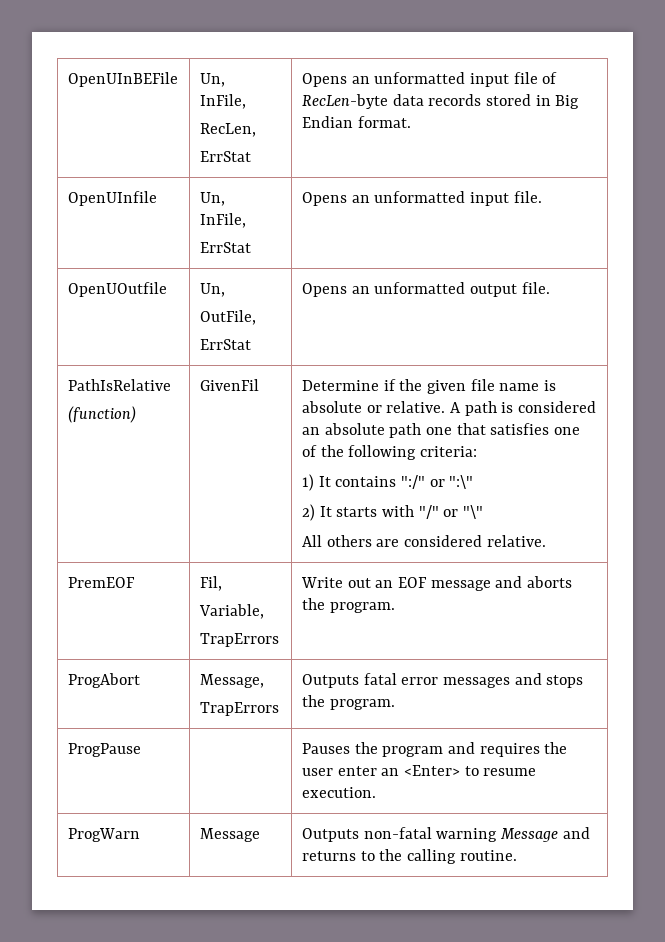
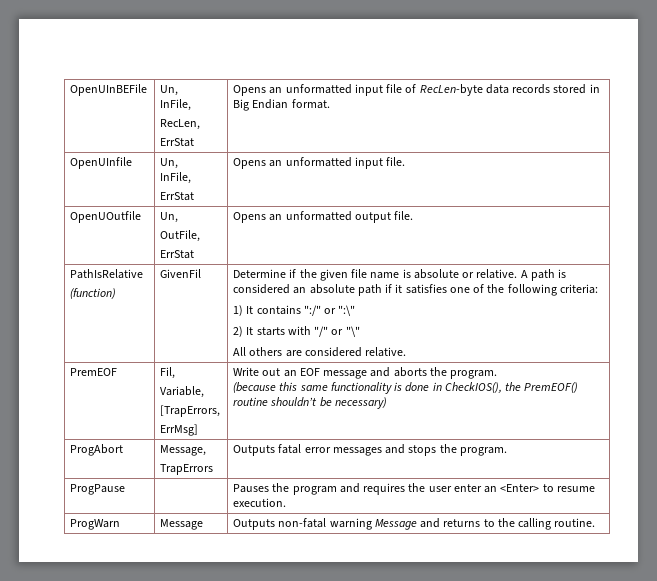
- A path is considered an absolute path one that satisfies one of the following criteria:
+ A path is considered an absolute path if it satisfies one of the following criteria:
  PremEOF | Fil,
  Variable,
- TrapErrors | Write out an EOF message and aborts the program.
+ [TrapErrors,
+ ErrMsg] | Write out an EOF message and aborts the program.
+ (because this same functionality is done in CheckIOS(), the PremEOF() routine shouldn’t be necessary)

